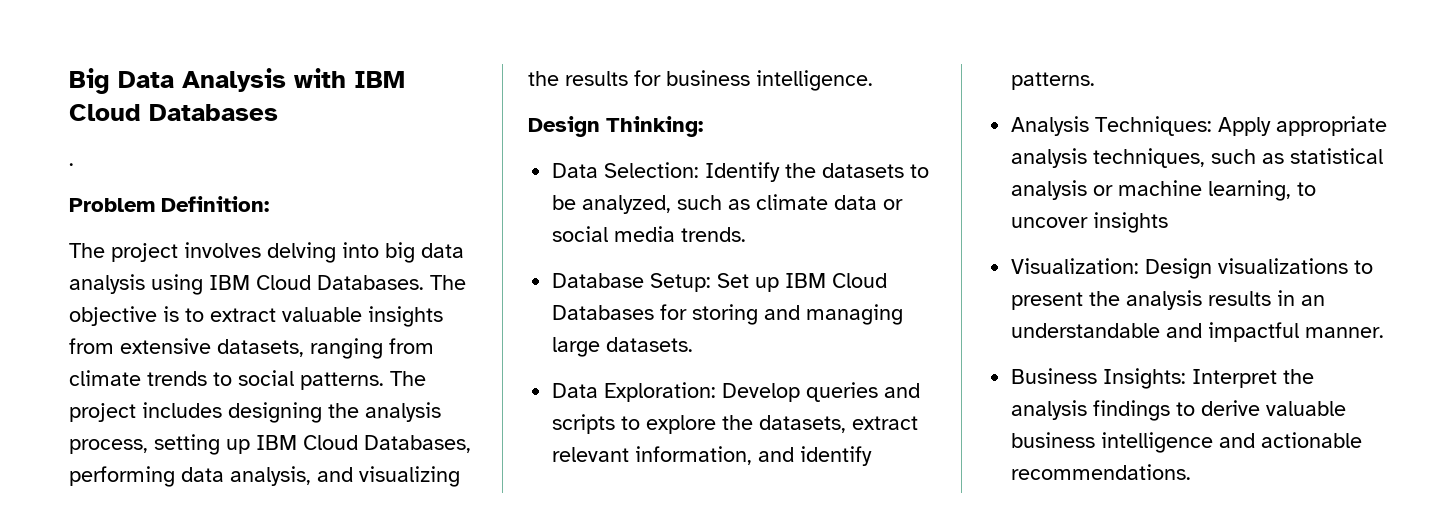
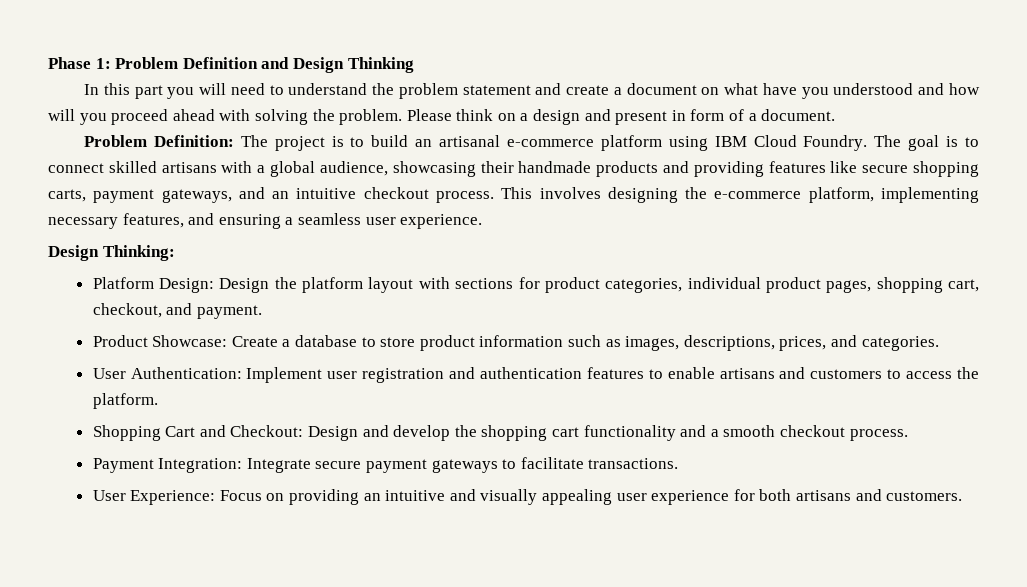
- Big Data Analysis with IBM Cloud Databases
- .
+ Phase 1: Problem Definition and Design Thinking
+ In this part you will need to understand the problem statement and create a document on what have you understood and how will you proceed ahead with solving the problem. Please think on a design and present in form of a document.
- Problem Definition:
- The project involves delving into big data analysis using IBM Cloud Databases. The objective is to extract valuable insights from extensive datasets, ranging from climate trends to social patterns. The project includes designing the analysis process, setting up IBM Cloud Databases, performing data analysis, and visualizing the results for business intelligence.
+ Problem Definition: The project is to build an artisanal e-commerce platform using IBM Cloud Foundry. The goal is to connect skilled artisans with a global audience, showcasing their handmade products and providing features like secure shopping carts, payment gateways, and an intuitive checkout process. This involves designing the e-commerce platform, implementing necessary features, and ensuring a seamless user experience.
  Design Thinking:
- Data Selection: Identify the datasets to be analyzed, such as climate data or social media trends.
- Database Setup: Set up IBM Cloud Databases for storing and managing large datasets.
- Data Exploration: Develop queries and scripts to explore the datasets, extract relevant information, and identify patterns.
- Analysis Techniques: Apply appropriate analysis techniques, such as statistical analysis or machine learning, to uncover insights
- Visualization: Design visualizations to present the analysis results in an understandable and impactful manner.
- Business Insights: Interpret the analysis findings to derive valuable business intelligence and actionable recommendations.
+ Platform Design: Design the platform layout with sections for product categories, individual product pages, shopping cart, checkout, and payment.
+ Product Showcase: Create a database to store product information such as images, descriptions, prices, and categories.
+ User Authentication: Implement user registration and authentication features to enable artisans and customers to access the platform.
+ Shopping Cart and Checkout: Design and develop the shopping cart functionality and a smooth checkout process.
+ Payment Integration: Integrate secure payment gateways to facilitate transactions.
+ User Experience: Focus on providing an intuitive and visually appealing user experience for both artisans and customers.

